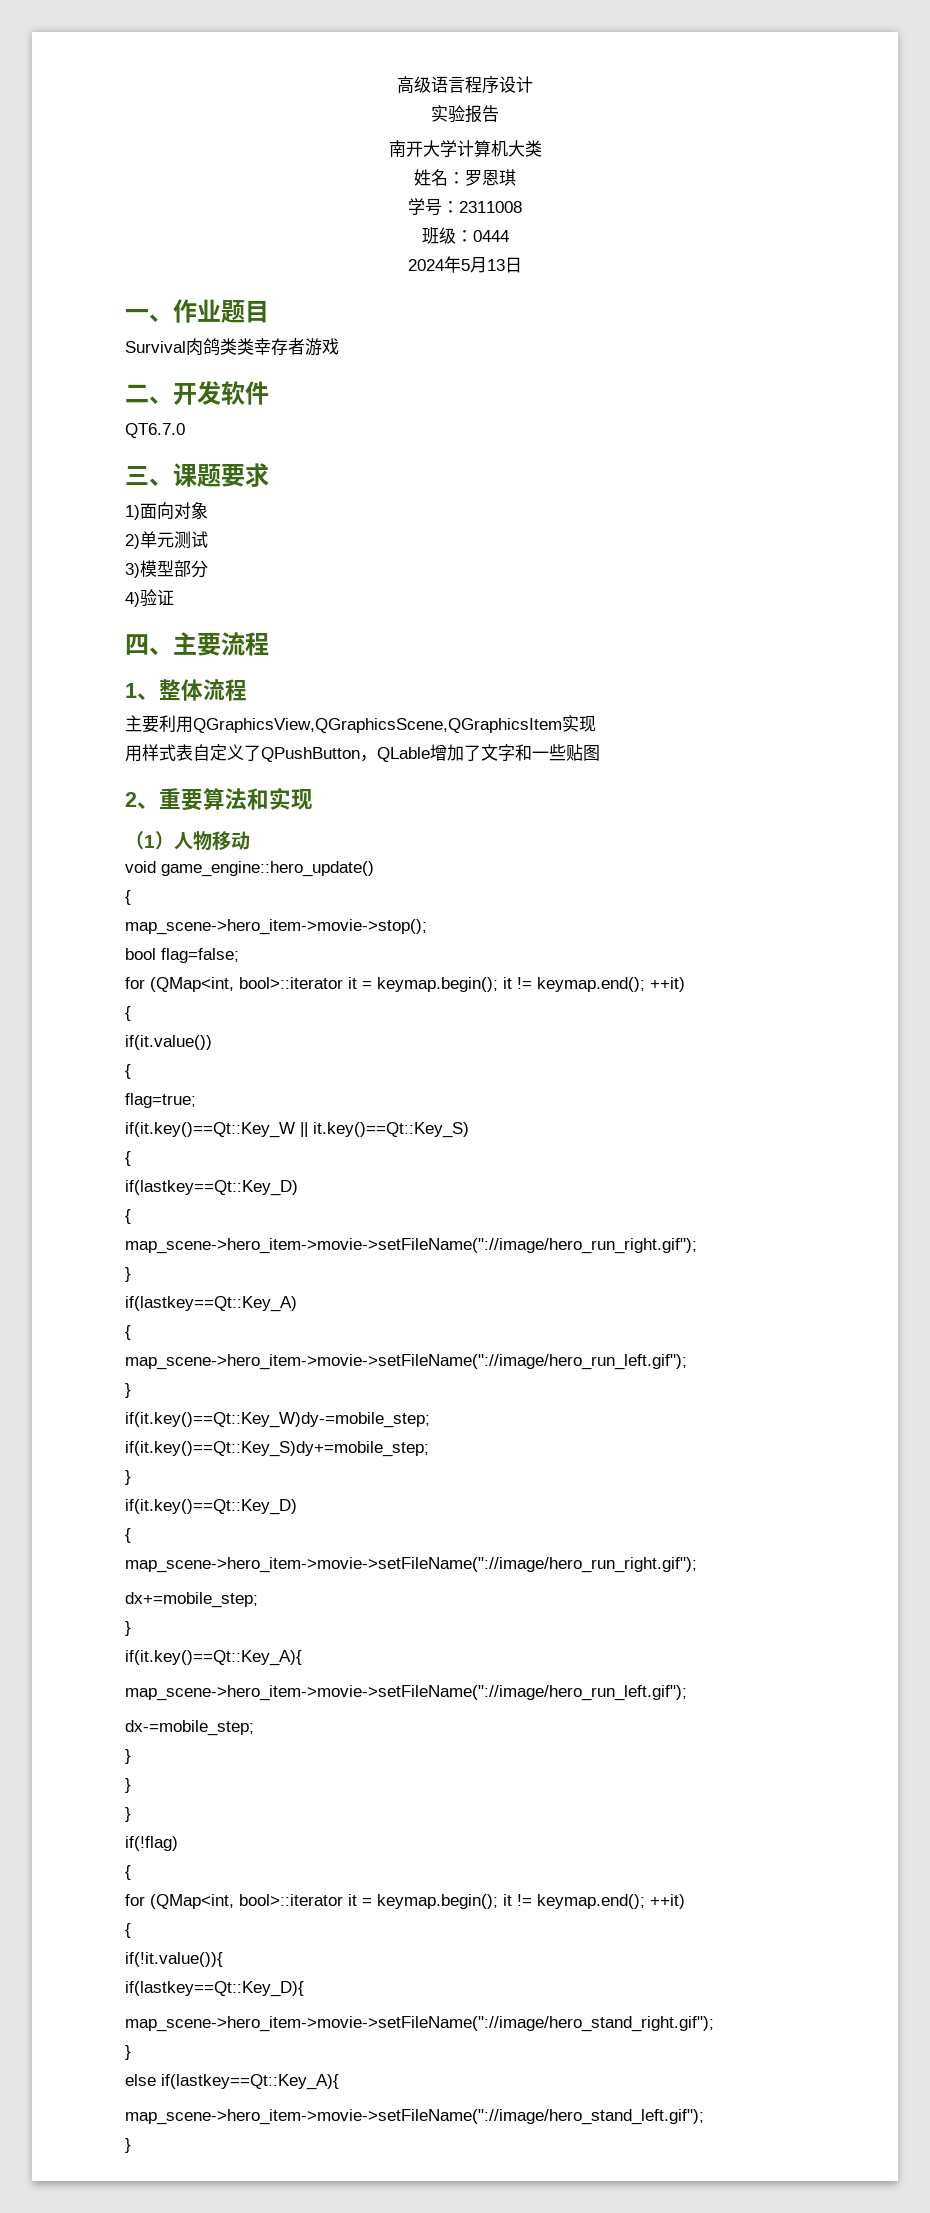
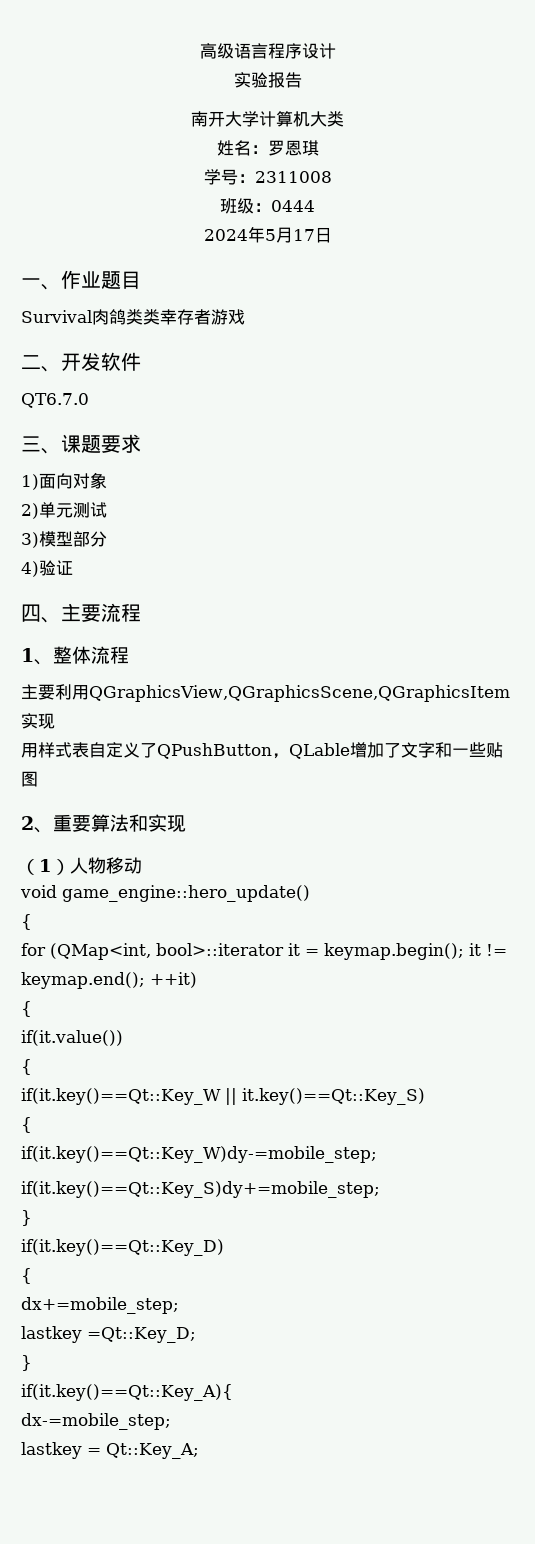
- 2024年5月13日
+ 2024年5月17日
- map_scene->hero_item->movie->stop();
- bool flag=false;
- flag=true;
- if(lastkey==Qt::Key_D)
- {
- map_scene->hero_item->movie->setFileName("://image/hero_run_right.gif");
- }
- if(lastkey==Qt::Key_A)
- {
- map_scene->hero_item->movie->setFileName("://image/hero_run_left.gif");
- }
  if(it.key()==Qt::Key_D)
  {
- map_scene->hero_item->movie->setFileName("://image/hero_run_right.gif");
  dx+=mobile_step;
+ lastkey =Qt::Key_D;
  if(it.key()==Qt::Key_A){
- map_scene->hero_item->movie->setFileName("://image/hero_run_left.gif");
  dx-=mobile_step;
- }
- }
- }
- if(!flag)
- {
- for (QMap<int, bool>::iterator it = keymap.begin(); it != keymap.end(); ++it)
- {
- if(!it.value()){
- if(lastkey==Qt::Key_D){
- map_scene->hero_item->movie->setFileName("://image/hero_stand_right.gif");
- }
- else if(lastkey==Qt::Key_A){
- map_scene->hero_item->movie->setFileName("://image/hero_stand_left.gif");
- }
+ lastkey = Qt::Key_A;

